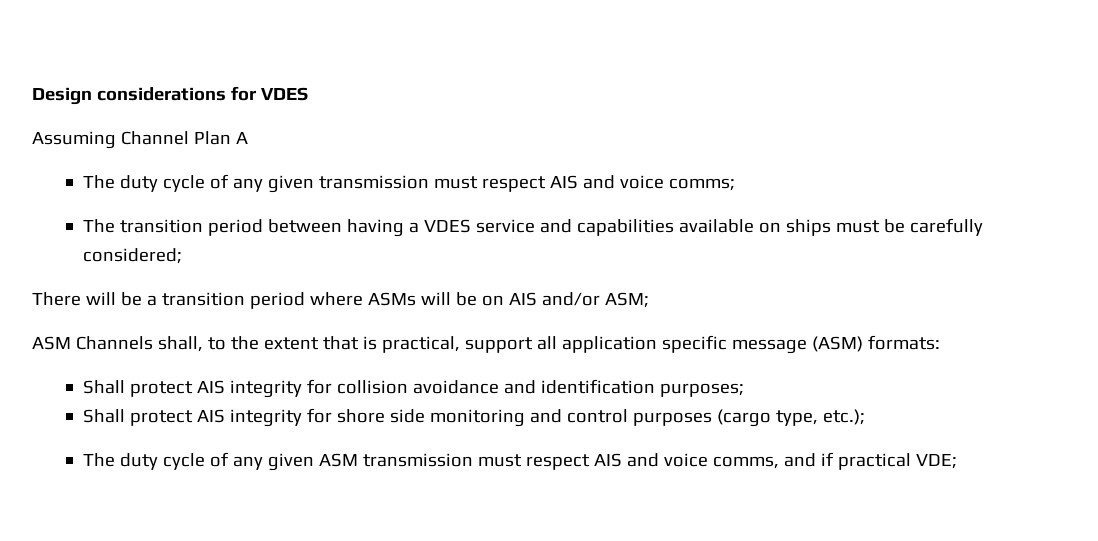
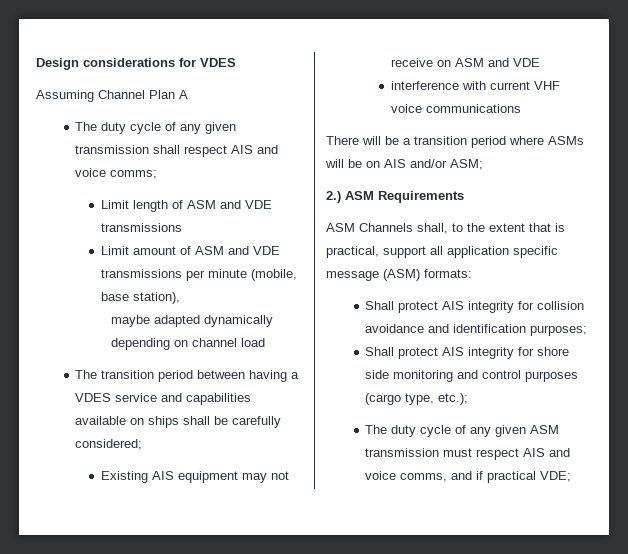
- The duty cycle of any given transmission must respect AIS and voice comms;
+ The duty cycle of any given transmission shall respect AIS and voice comms;
+ Limit length of ASM and VDE transmissions
+ Limit amount of ASM and VDE transmissions per minute (mobile, base station),
+ maybe adapted dynamically depending on channel load
- The transition period between having a VDES service and capabilities available on ships must be carefully considered;
+ The transition period between having a VDES service and capabilities available on ships shall be carefully considered;
+ Existing AIS equipment may not receive on ASM and VDE
+ interference with current VHF voice communications
+ 2.) ASM Requirements

